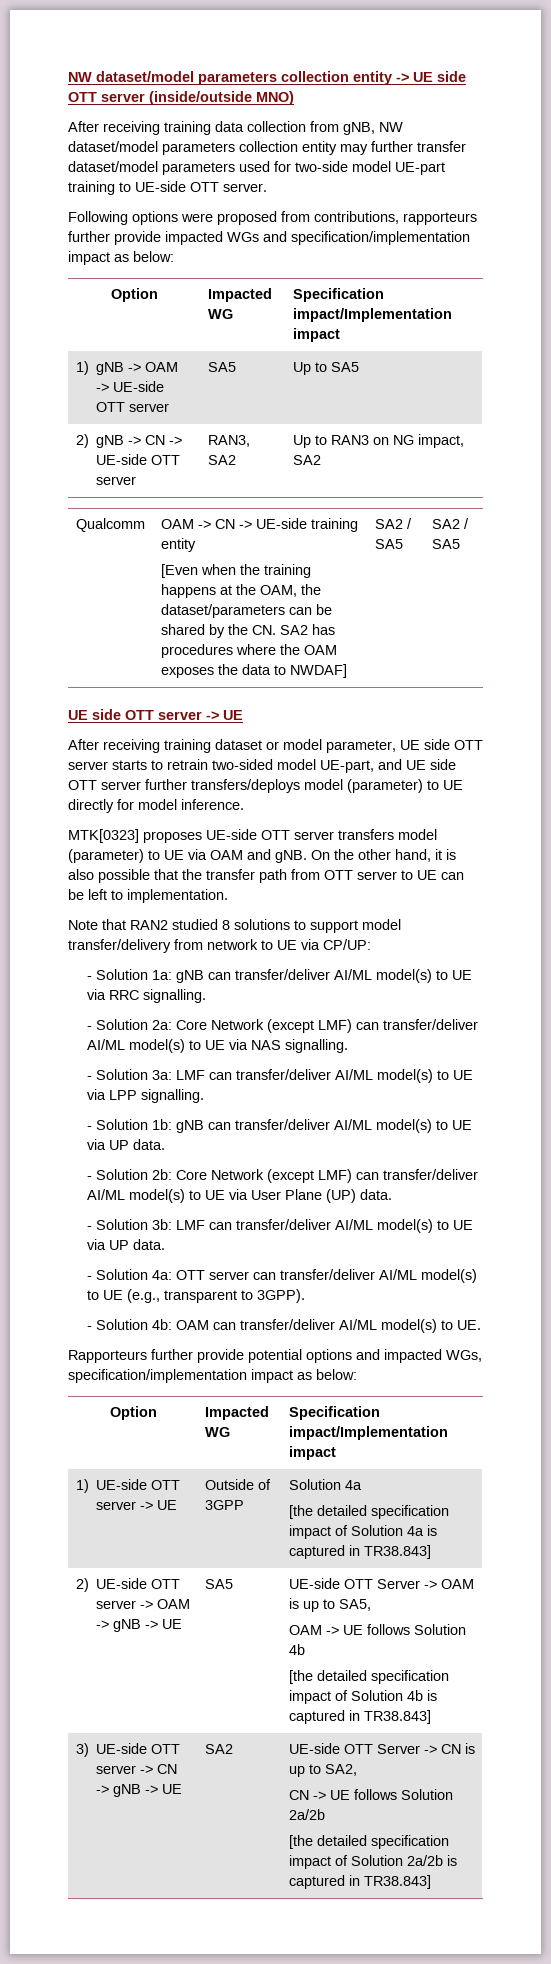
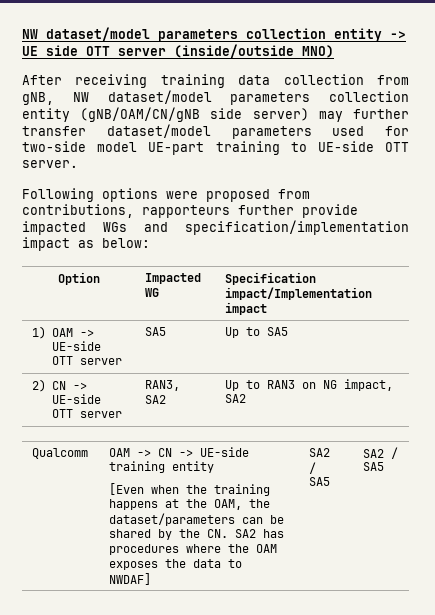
- After receiving training data collection from gNB, NW dataset/model parameters collection entity may further transfer dataset/model parameters used for two-side model UE-part training to UE-side OTT server.
+ After receiving training data collection from gNB, NW dataset/model parameters collection entity (gNB/OAM/CN/gNB side server) may further transfer dataset/model parameters used for two-side model UE-part training to UE-side OTT server.
- 1) gNB -> OAM -> UE-side OTT server | SA5 | Up to SA5
+ 1) OAM -> UE-side OTT server | SA5 | Up to SA5
- 2) gNB -> CN -> UE-side OTT server | RAN3, SA2 | Up to RAN3 on NG impact, SA2
+ 2) CN -> UE-side OTT server | RAN3, SA2 | Up to RAN3 on NG impact, SA2
- UE side OTT server -> UE
- After receiving training dataset or model parameter, UE side OTT server starts to retrain two-sided model UE-part, and UE side OTT server further transfers/deploys model (parameter) to UE directly for model inference.
- MTK[0323] proposes UE-side OTT server transfers model (parameter) to UE via OAM and gNB. On the other hand, it is also possible that the transfer path from OTT server to UE can be left to implementation.
- Note that RAN2 studied 8 solutions to support model transfer/delivery from network to UE via CP/UP:
- - Solution 1a: gNB can transfer/deliver AI/ML model(s) to UE via RRC signalling.
- - Solution 2a: Core Network (except LMF) can transfer/deliver AI/ML model(s) to UE via NAS signalling.
- - Solution 3a: LMF can transfer/deliver AI/ML model(s) to UE via LPP signalling.
- - Solution 1b: gNB can transfer/deliver AI/ML model(s) to UE via UP data.
- - Solution 2b: Core Network (except LMF) can transfer/deliver AI/ML model(s) to UE via User Plane (UP) data.
- - Solution 3b: LMF can transfer/deliver AI/ML model(s) to UE via UP data.
- - Solution 4a: OTT server can transfer/deliver AI/ML model(s) to UE (e.g., transparent to 3GPP).
- - Solution 4b: OAM can transfer/deliver AI/ML model(s) to UE.
- Rapporteurs further provide potential options and impacted WGs, specification/implementation impact as below:
- Option | Impacted WG | Specification impact/Implementation impact
- 1) UE-side OTT server -> UE | Outside of 3GPP | Solution 4a
- [the detailed specification impact of Solution 4a is captured in TR38.843]
- 2) UE-side OTT server -> OAM -> gNB -> UE | SA5 | UE-side OTT Server -> OAM is up to SA5,
- OAM -> UE follows Solution 4b
- [the detailed specification impact of Solution 4b is captured in TR38.843]
- 3) UE-side OTT server -> CN -> gNB -> UE | SA2 | UE-side OTT Server -> CN is up to SA2,
- CN -> UE follows Solution 2a/2b
- [the detailed specification impact of Solution 2a/2b is captured in TR38.843]

